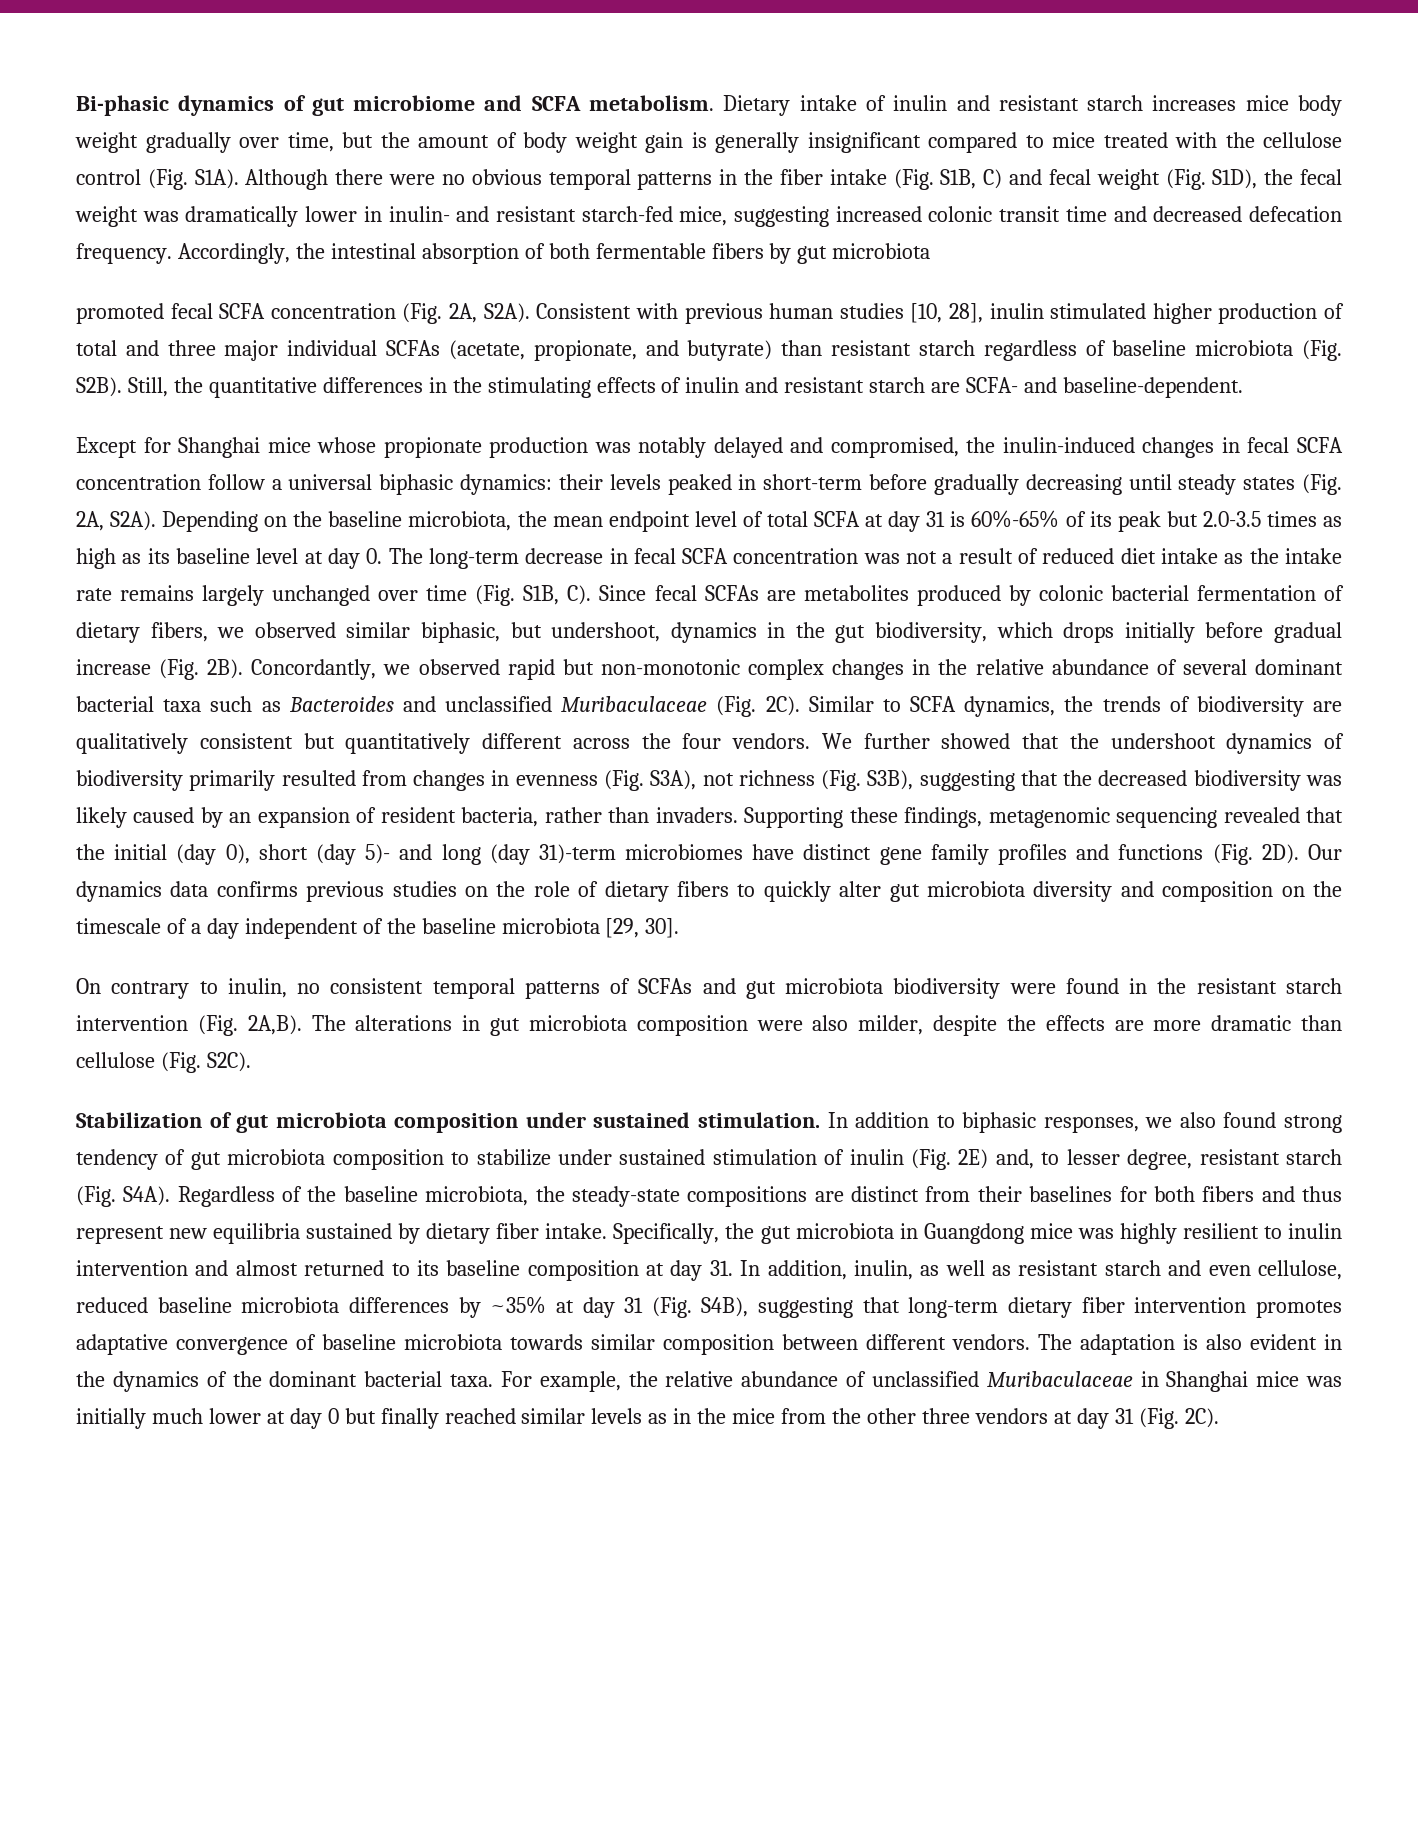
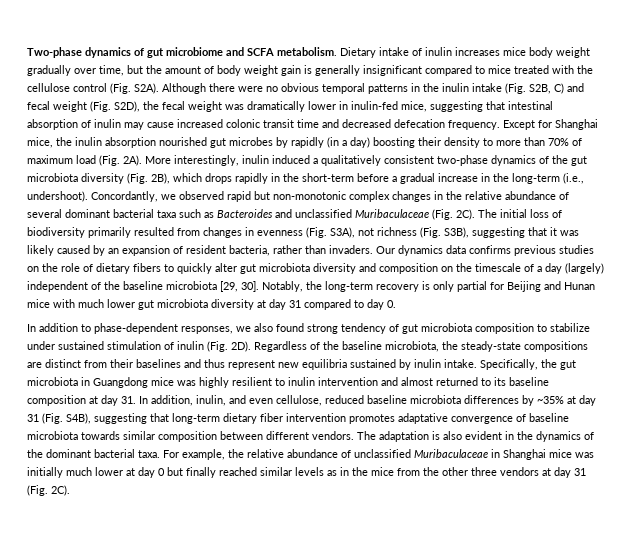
- Bi-phasic dynamics of gut microbiome and SCFA metabolism.
+ Two-phase dynamics of gut microbiome and SCFA metabolism.
- Dietary intake of inulin and resistant starch increases mice body weight gradually over time, but the amount of body weight gain is generally insignificant compared to mice treated with the cellulose control (Fig. S1A).
+ Dietary intake of inulin increases mice body weight gradually over time, but the amount of body weight gain is generally insignificant compared to mice treated with the cellulose control (Fig. S2A).
- Although there were no obvious temporal patterns in the fiber intake (Fig. S1B, C) and fecal weight (Fig. S1D), the fecal weight was dramatically lower in inulin- and resistant starch-fed mice, suggesting increased colonic transit time and decreased defecation frequency.
+ Although there were no obvious temporal patterns in the inulin intake (Fig. S2B, C) and fecal weight (Fig. S2D), the fecal weight was dramatically lower in inulin-fed mice, suggesting that intestinal absorption of inulin may cause increased colonic transit time and decreased defecation frequency.
- Accordingly, the intestinal absorption of both fermentable fibers by gut microbiota
- promoted fecal SCFA concentration (Fig. 2A, S2A). Consistent with previous human studies [10, 28], inulin stimulated higher production of total and three major individual SCFAs (acetate, propionate, and butyrate) than resistant starch regardless of baseline microbiota (Fig. S2B). Still, the quantitative differences in the stimulating effects of inulin and resistant starch are SCFA- and baseline-dependent.
- Except for Shanghai mice whose propionate production was notably delayed and compromised, the inulin-induced changes in fecal SCFA concentration follow a universal biphasic dynamics: their levels peaked in short-term before gradually decreasing until steady states (Fig. 2A, S2A). Depending on the baseline microbiota, the mean endpoint level of total SCFA at day 31 is 60%-65% of its peak but 2.0-3.5 times as high as its baseline level at day 0. The long-term decrease in fecal SCFA concentration was not a result of reduced diet intake as the intake rate remains largely unchanged over time (Fig. S1B, C). Since fecal SCFAs are metabolites produced by colonic bacterial fermentation of dietary fibers, we observed similar biphasic, but undershoot, dynamics in the gut biodiversity, which drops initially before gradual increase (Fig. 2B).
+ Except for Shanghai mice, the inulin absorption nourished gut microbes by rapidly (in a day) boosting their density to more than 70% of maximum load (Fig. 2A). More interestingly, inulin induced a qualitatively consistent two-phase dynamics of the gut microbiota diversity (Fig. 2B), which drops rapidly in the short-term before a gradual increase in the long-term (i.e., undershoot).
- Similar to SCFA dynamics, the trends of biodiversity are qualitatively consistent but quantitatively different across the four vendors. We further showed that the undershoot dynamics of biodiversity primarily resulted from changes in evenness (Fig. S3A), not richness (Fig. S3B), suggesting that the decreased biodiversity was likely caused by an expansion of resident bacteria, rather than invaders.
+ The initial loss of biodiversity primarily resulted from changes in evenness (Fig. S3A), not richness (Fig. S3B), suggesting that it was likely caused by an expansion of resident bacteria, rather than invaders.
- Supporting these findings, metagenomic sequencing revealed that the initial (day 0), short (day 5)- and long (day 31)-term microbiomes have distinct gene family profiles and functions (Fig. 2D).
- Our dynamics data confirms previous studies on the role of dietary fibers to quickly alter gut microbiota diversity and composition on the timescale of a day independent of the baseline microbiota [29, 30].
- On contrary to inulin, no consistent temporal patterns of SCFAs and gut microbiota biodiversity were found in the resistant starch intervention (Fig. 2A,B). The alterations in gut microbiota composition were also milder, despite the effects are more dramatic than cellulose (Fig. S2C).
- Stabilization of gut microbiota composition under sustained stimulation. In addition to biphasic responses, we also found strong tendency of gut microbiota composition to stabilize under sustained stimulation of inulin (Fig. 2E) and, to lesser degree, resistant starch (Fig. S4A).
+ Our dynamics data confirms previous studies on the role of dietary fibers to quickly alter gut microbiota diversity and composition on the timescale of a day (largely) independent of the baseline microbiota [29, 30]. Notably, the long-term recovery is only partial for Beijing and Hunan mice with much lower gut microbiota diversity at day 31 compared to day 0.
+ In addition to phase-dependent responses, we also found strong tendency of gut microbiota composition to stabilize under sustained stimulation of inulin (Fig. 2D).
- Regardless of the baseline microbiota, the steady-state compositions are distinct from their baselines for both fibers and thus represent new equilibria sustained by dietary fiber intake.
+ Regardless of the baseline microbiota, the steady-state compositions are distinct from their baselines and thus represent new equilibria sustained by inulin intake.
- Specifically, the gut microbiota in Guangdong mice was highly resilient to inulin intervention and almost returned to its baseline composition at day 31. In addition, inulin, as well as resistant starch and even cellulose, reduced baseline microbiota differences by ~35% at day 31 (Fig. S4B), suggesting that long-term dietary fiber intervention promotes adaptative convergence of baseline microbiota towards similar composition between different vendors.
+ Specifically, the gut microbiota in Guangdong mice was highly resilient to inulin intervention and almost returned to its baseline composition at day 31. In addition, inulin, and even cellulose, reduced baseline microbiota differences by ~35% at day 31 (Fig. S4B), suggesting that long-term dietary fiber intervention promotes adaptative convergence of baseline microbiota towards similar composition between different vendors.

